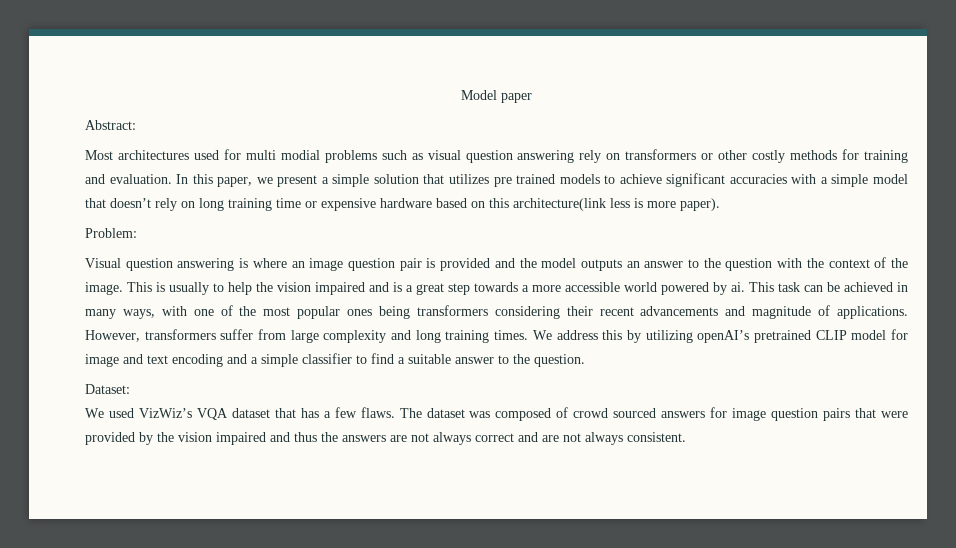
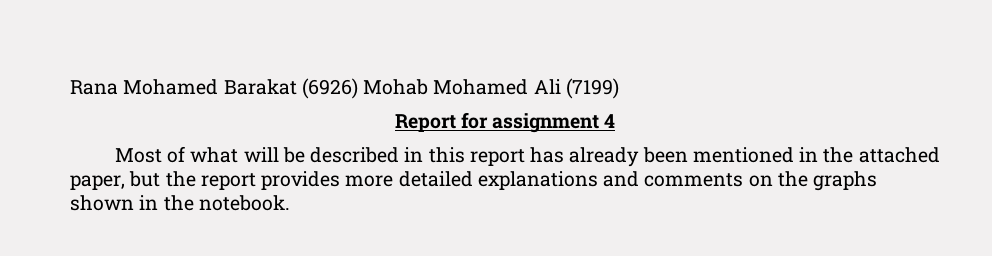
- Model paper
- Abstract:
- Most architectures used for multi modial problems such as visual question answering rely on transformers or other costly methods for training and evaluation. In this paper, we present a simple solution that utilizes pre trained models to achieve significant accuracies with a simple model that doesn’t rely on long training time or expensive hardware based on this architecture(link less is more paper).
- Problem:
- Visual question answering is where an image question pair is provided and the model outputs an answer to the question with the context of the image. This is usually to help the vision impaired and is a great step towards a more accessible world powered by ai. This task can be achieved in many ways, with one of the most popular ones being transformers considering their recent advancements and magnitude of applications. However, transformers suffer from large complexity and long training times. We address this by utilizing openAI’s pretrained CLIP model for image and text encoding and a simple classifier to find a suitable answer to the question.
- Dataset:
- We used VizWiz’s VQA dataset that has a few flaws. The dataset was composed of crowd sourced answers for image question pairs that were provided by the vision impaired and thus the answers are not always correct and are not always consistent.
+ Rana Mohamed Barakat (6926) Mohab Mohamed Ali (7199)
+ Report for assignment 4
+ Most of what will be described in this report has already been mentioned in the attached paper, but the report provides more detailed explanations and comments on the graphs shown in the notebook.

